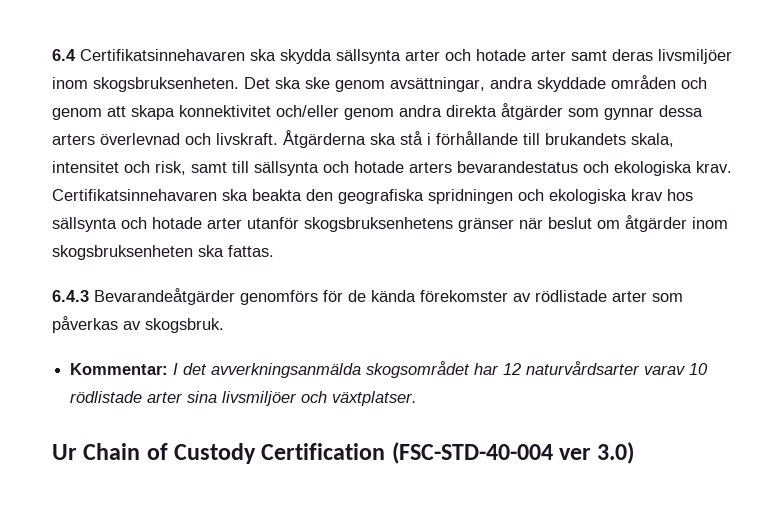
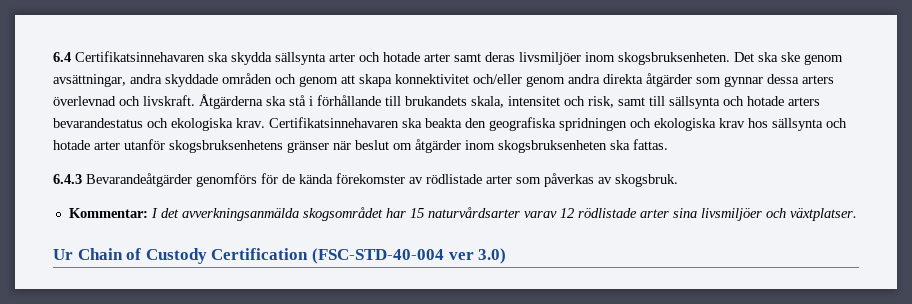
- Kommentar: I det avverkningsanmälda skogsområdet har 12 naturvårdsarter varav 10 rödlistade arter sina livsmiljöer och växtplatser.
+ Kommentar: I det avverkningsanmälda skogsområdet har 15 naturvårdsarter varav 12 rödlistade arter sina livsmiljöer och växtplatser.

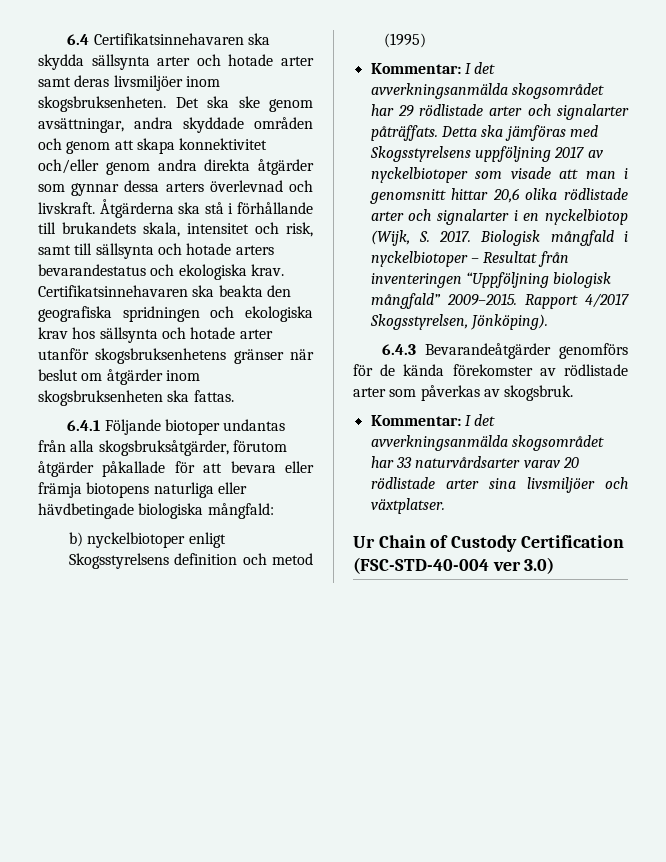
+ 6.4.1 Följande biotoper undantas från alla skogsbruksåtgärder, förutom åtgärder påkallade för att bevara eller främja biotopens naturliga eller hävdbetingade biologiska mångfald:
+ b) nyckelbiotoper enligt Skogsstyrelsens definition och metod (1995)
+ Kommentar: I det avverkningsanmälda skogsområdet har 29 rödlistade arter och signalarter påträffats. Detta ska jämföras med Skogsstyrelsens uppföljning 2017 av nyckelbiotoper som visade att man i genomsnitt hittar 20,6 olika rödlistade arter och signalarter i en nyckelbiotop (Wijk, S. 2017. Biologisk mångfald i nyckelbiotoper – Resultat från inventeringen “Uppföljning biologisk mångfald” 2009–2015. Rapport 4/2017 Skogsstyrelsen, Jönköping).
- Kommentar: I det avverkningsanmälda skogsområdet har 15 naturvårdsarter varav 12 rödlistade arter sina livsmiljöer och växtplatser.
+ Kommentar: I det avverkningsanmälda skogsområdet har 33 naturvårdsarter varav 20 rödlistade arter sina livsmiljöer och växtplatser.

